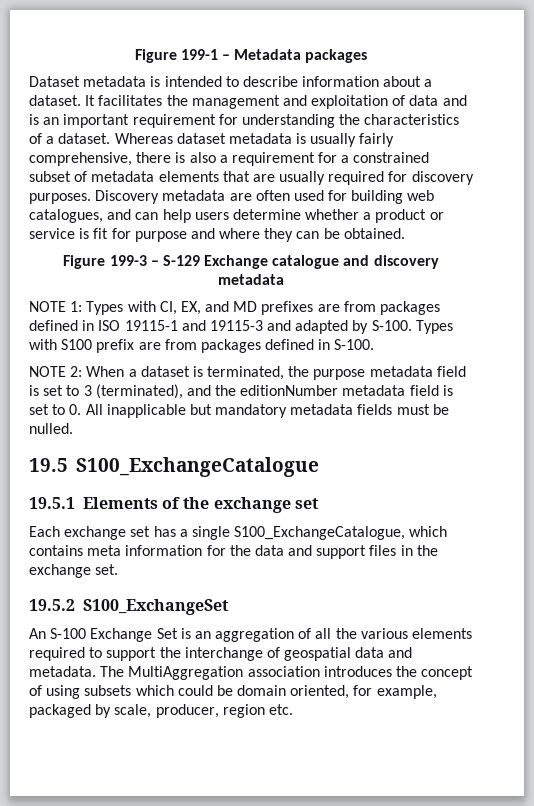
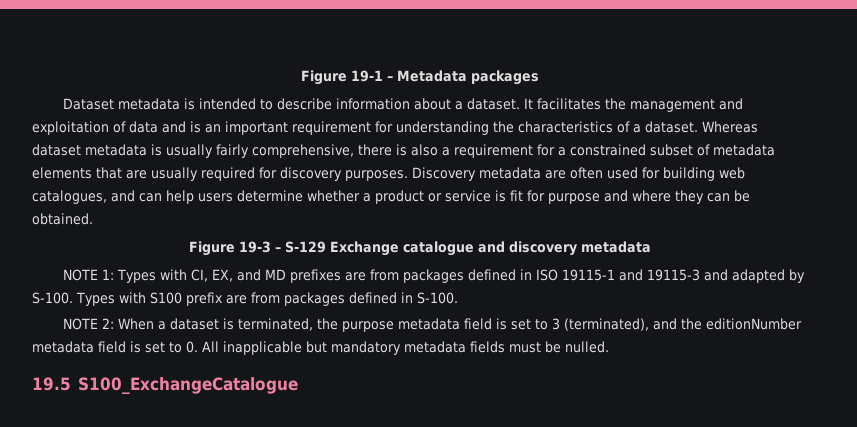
- Figure 199-1 – Metadata packages
+ Figure 19-1 – Metadata packages
- Figure 199-3 – S-129 Exchange catalogue and discovery metadata
+ Figure 19-3 – S-129 Exchange catalogue and discovery metadata
- 19.5.1 Elements of the exchange set
- Each exchange set has a single S100_ExchangeCatalogue, which contains meta information for the data and support files in the exchange set.
- 19.5.2 S100_ExchangeSet
- An S-100 Exchange Set is an aggregation of all the various elements required to support the interchange of geospatial data and metadata. The MultiAggregation association introduces the concept of using subsets which could be domain oriented, for example, packaged by scale, producer, region etc.

